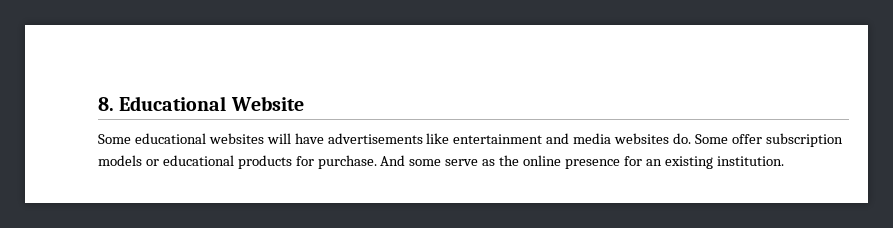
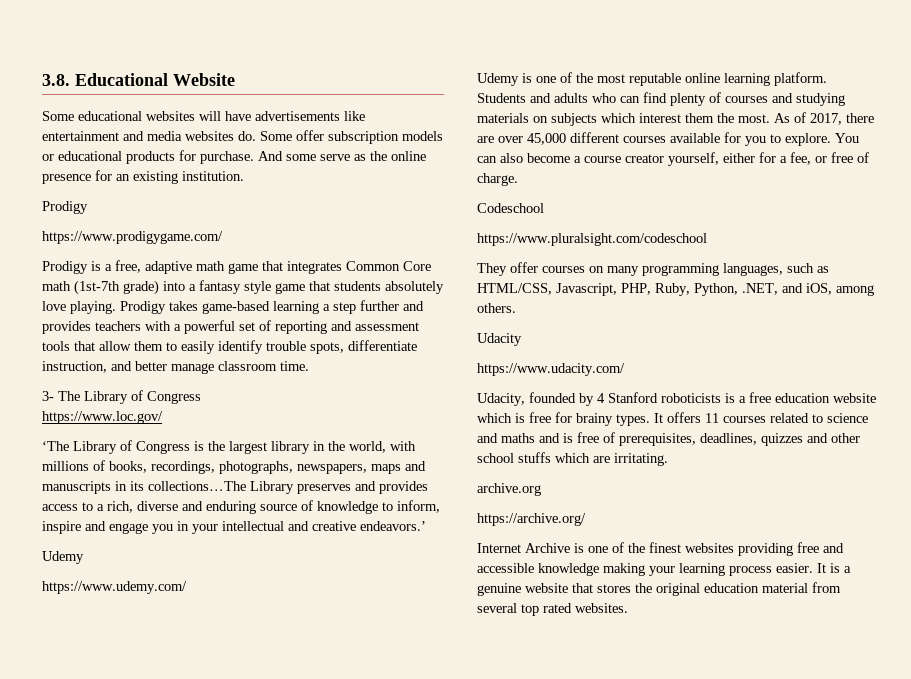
- 8. Educational Website
+ 3.8. Educational Website
  And some serve as the online presence for an existing institution.
+ Prodigy
+ https://www.prodigygame.com/
+ Prodigy is a free, adaptive math game that integrates Common Core math (1st-7th grade) into a fantasy style game that students absolutely love playing. Prodigy takes game-based learning a step further and provides teachers with a powerful set of reporting and assessment tools that allow them to easily identify trouble spots, differentiate instruction, and better manage classroom time.
+ 3- The Library of Congress
+ https://www.loc.gov/
+ ‘The Library of Congress is the largest library in the world, with millions of books, recordings, photographs, newspapers, maps and manuscripts in its collections…The Library preserves and provides access to a rich, diverse and enduring source of knowledge to inform, inspire and engage you in your intellectual and creative endeavors.’
+ Udemy
+ https://www.udemy.com/
+ Udemy is one of the most reputable online learning platform. Students and adults who can find plenty of courses and studying materials on subjects which interest them the most. As of 2017, there are over 45,000 different courses available for you to explore. You can also become a course creator yourself, either for a fee, or free of charge.
+ Codeschool
+ https://www.pluralsight.com/codeschool
+ They offer courses on many programming languages, such as HTML/CSS, Javascript, PHP, Ruby, Python, .NET, and iOS, among others.
+ Udacity
+ https://www.udacity.com/
+ Udacity, founded by 4 Stanford roboticists is a free education website which is free for brainy types. It offers 11 courses related to science and maths and is free of prerequisites, deadlines, quizzes and other school stuffs which are irritating.
+ archive.org
+ https://archive.org/
+ Internet Archive is one of the finest websites providing free and accessible knowledge making your learning process easier. It is a genuine website that stores the original education material from several top rated websites.

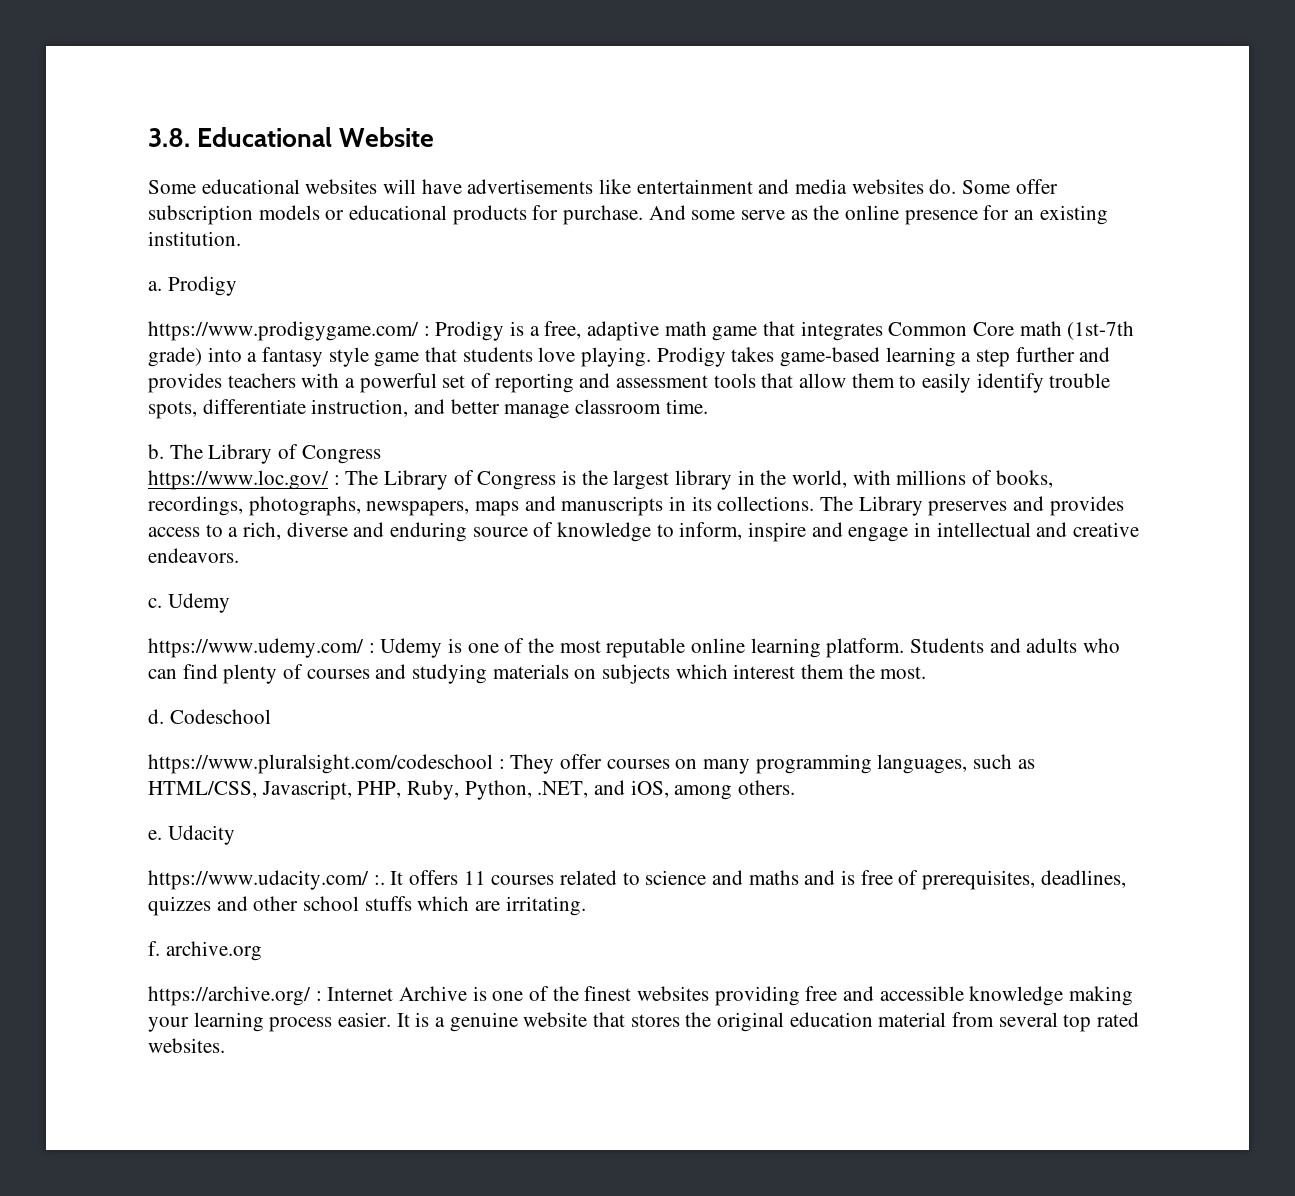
+ a.
- https://www.prodigygame.com/
- Prodigy is a free, adaptive math game that integrates Common Core math (1st-7th grade) into a fantasy style game that students absolutely love playing.
+ https://www.prodigygame.com/ : Prodigy is a free, adaptive math game that integrates Common Core math (1st-7th grade) into a fantasy style game that students love playing.
- 3- The Library of Congress
+ b. The Library of Congress
- https://www.loc.gov/
- ‘The Library of Congress is the largest library in the world, with millions of books, recordings, photographs, newspapers, maps and manuscripts in its collections…The Library preserves and provides access to a rich, diverse and enduring source of knowledge to inform, inspire and engage you in your intellectual and creative endeavors.’
- Udemy
+ https://www.loc.gov/ : The Library of Congress is the largest library in the world, with millions of books, recordings, photographs, newspapers, maps and manuscripts in its collections. The Library preserves and provides access to a rich, diverse and enduring source of knowledge to inform, inspire and engage in intellectual and creative endeavors.
+ c. Udemy
- https://www.udemy.com/
- Udemy is one of the most reputable online learning platform.
+ https://www.udemy.com/ : Udemy is one of the most reputable online learning platform.
- Students and adults who can find plenty of courses and studying materials on subjects which interest them the most. As of 2017, there are over 45,000 different courses available for you to explore. You can also become a course creator yourself, either for a fee, or free of charge.
- Codeschool
+ Students and adults who can find plenty of courses and studying materials on subjects which interest them the most.
+ d. Codeschool
- https://www.pluralsight.com/codeschool
- They offer courses on many programming languages, such as HTML/CSS, Javascript, PHP, Ruby, Python, .NET, and iOS, among others.
+ https://www.pluralsight.com/codeschool : They offer courses on many programming languages, such as HTML/CSS, Javascript, PHP, Ruby, Python, .NET, and iOS, among others.
+ e.
- https://www.udacity.com/
- Udacity, founded by 4 Stanford roboticists is a free education website which is free for brainy types.
+ https://www.udacity.com/ :.
- archive.org
+ f. archive.org
- https://archive.org/
- Internet Archive is one of the finest websites providing free and accessible knowledge making your learning process easier.
+ https://archive.org/ : Internet Archive is one of the finest websites providing free and accessible knowledge making your learning process easier.

